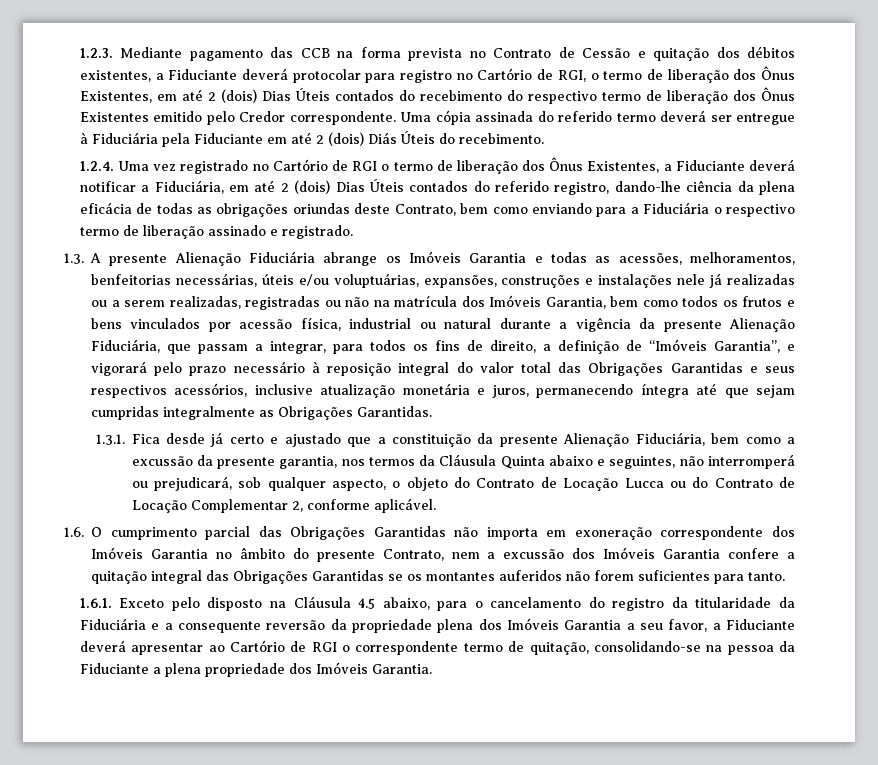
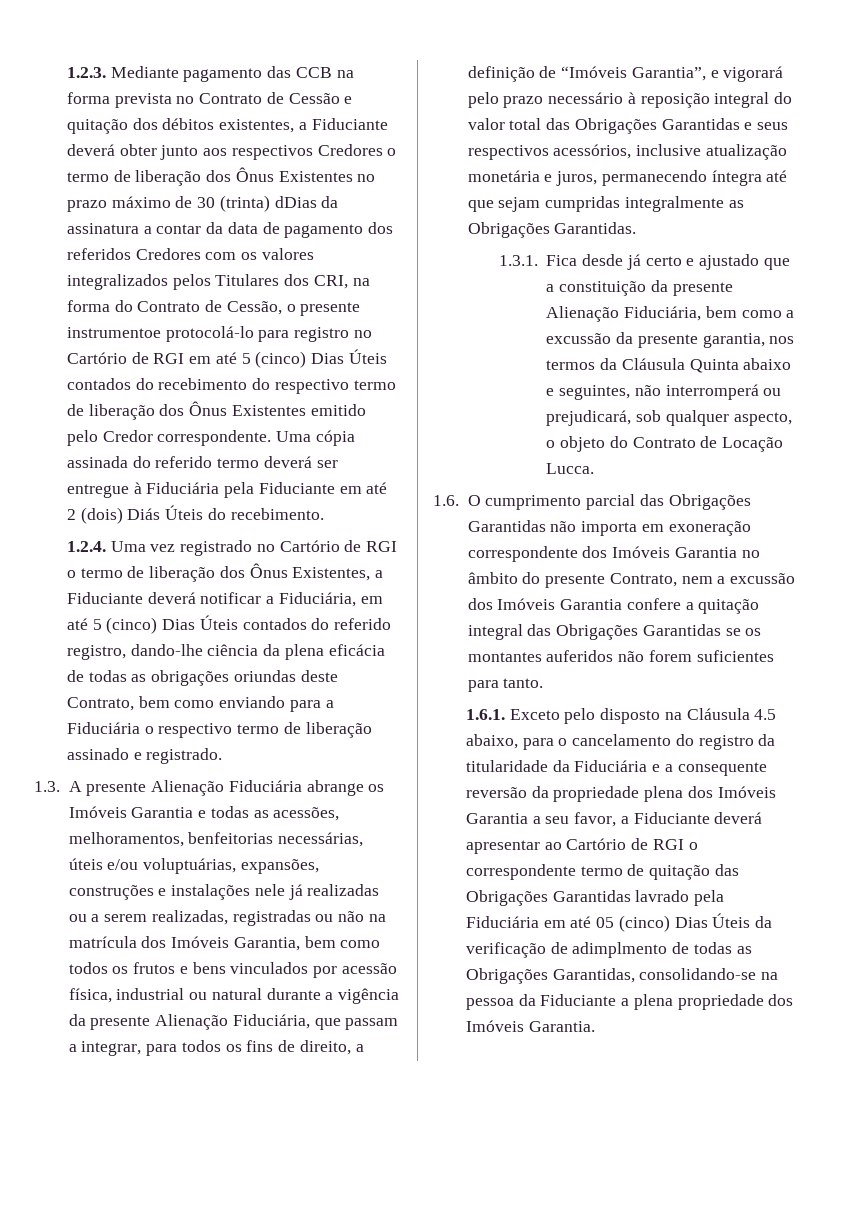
- 1.2.3. Mediante pagamento das CCB na forma prevista no Contrato de Cessão e quitação dos débitos existentes, a Fiduciante deverá protocolar para registro no Cartório de RGI, o termo de liberação dos Ônus Existentes, em até 2 (dois) Dias Úteis contados do recebimento do respectivo termo de liberação dos Ônus Existentes emitido pelo Credor correspondente.
+ 1.2.3. Mediante pagamento das CCB na forma prevista no Contrato de Cessão e quitação dos débitos existentes, a Fiduciante deverá obter junto aos respectivos Credores o termo de liberação dos Ônus Existentes no prazo máximo de 30 (trinta) dDias da assinatura a contar da data de pagamento dos referidos Credores com os valores integralizados pelos Titulares dos CRI, na forma do Contrato de Cessão, o presente instrumentoe protocolá-lo para registro no Cartório de RGI em até 5 (cinco) Dias Úteis contados do recebimento do respectivo termo de liberação dos Ônus Existentes emitido pelo Credor correspondente.
- 1.2.4. Uma vez registrado no Cartório de RGI o termo de liberação dos Ônus Existentes, a Fiduciante deverá notificar a Fiduciária, em até 2 (dois) Dias Úteis contados do referido registro, dando-lhe ciência da plena eficácia de todas as obrigações oriundas deste Contrato, bem como enviando para a Fiduciária o respectivo termo de liberação assinado e registrado.
+ 1.2.4. Uma vez registrado no Cartório de RGI o termo de liberação dos Ônus Existentes, a Fiduciante deverá notificar a Fiduciária, em até 5 (cinco) Dias Úteis contados do referido registro, dando-lhe ciência da plena eficácia de todas as obrigações oriundas deste Contrato, bem como enviando para a Fiduciária o respectivo termo de liberação assinado e registrado.
- 1.3.1. Fica desde já certo e ajustado que a constituição da presente Alienação Fiduciária, bem como a excussão da presente garantia, nos termos da Cláusula Quinta abaixo e seguintes, não interromperá ou prejudicará, sob qualquer aspecto, o objeto do Contrato de Locação Lucca ou do Contrato de Locação Complementar 2, conforme aplicável.
+ 1.3.1. Fica desde já certo e ajustado que a constituição da presente Alienação Fiduciária, bem como a excussão da presente garantia, nos termos da Cláusula Quinta abaixo e seguintes, não interromperá ou prejudicará, sob qualquer aspecto, o objeto do Contrato de Locação Lucca.
- 1.6.1. Exceto pelo disposto na Cláusula 4.5 abaixo, para o cancelamento do registro da titularidade da Fiduciária e a consequente reversão da propriedade plena dos Imóveis Garantia a seu favor, a Fiduciante deverá apresentar ao Cartório de RGI o correspondente termo de quitação, consolidando-se na pessoa da Fiduciante a plena propriedade dos Imóveis Garantia.
+ 1.6.1. Exceto pelo disposto na Cláusula 4.5 abaixo, para o cancelamento do registro da titularidade da Fiduciária e a consequente reversão da propriedade plena dos Imóveis Garantia a seu favor, a Fiduciante deverá apresentar ao Cartório de RGI o correspondente termo de quitação das Obrigações Garantidas lavrado pela Fiduciária em até 05 (cinco) Dias Úteis da verificação de adimplmento de todas as Obrigações Garantidas, consolidando-se na pessoa da Fiduciante a plena propriedade dos Imóveis Garantia.

